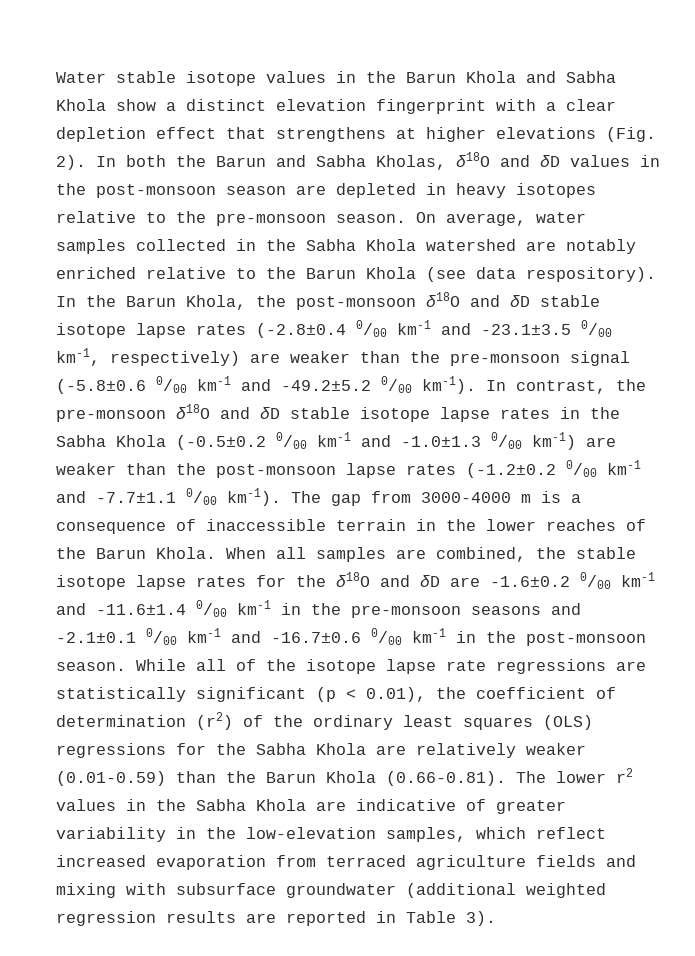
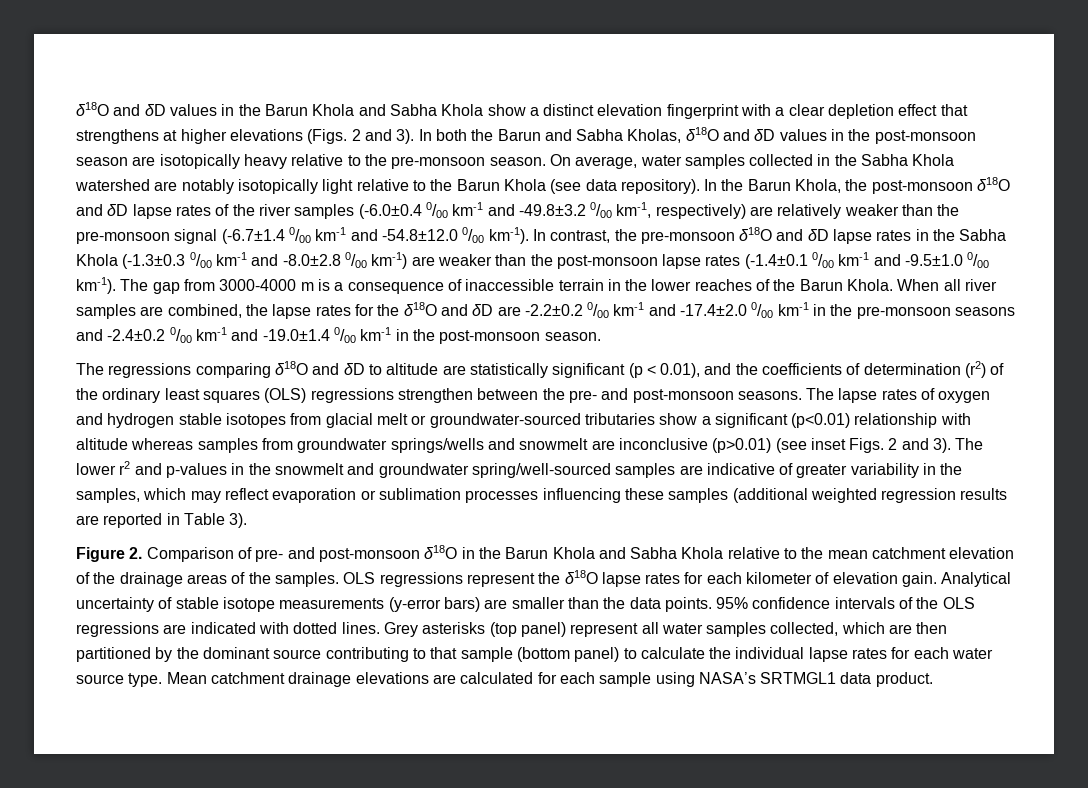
- Water stable isotope values in the Barun Khola and Sabha Khola show a distinct elevation fingerprint with a clear depletion effect that strengthens at higher elevations (Fig. 2).
+ δ18O and δD values in the Barun Khola and Sabha Khola show a distinct elevation fingerprint with a clear depletion effect that strengthens at higher elevations (Figs. 2 and 3).
- In both the Barun and Sabha Kholas, δ18O and δD values in the post-monsoon season are depleted in heavy isotopes relative to the pre-monsoon season.
+ In both the Barun and Sabha Kholas, δ18O and δD values in the post-monsoon season are isotopically heavy relative to the pre-monsoon season.
- On average, water samples collected in the Sabha Khola watershed are notably enriched relative to the Barun Khola (see data respository).
+ On average, water samples collected in the Sabha Khola watershed are notably isotopically light relative to the Barun Khola (see data repository).
- In the Barun Khola, the post-monsoon δ18O and δD stable isotope lapse rates (-2.8±0.4 0/00 km-1 and -23.1±3.5 0/00 km-1, respectively) are weaker than the pre-monsoon signal (-5.8±0.6 0/00 km-1 and -49.2±5.2 0/00 km-1).
+ In the Barun Khola, the post-monsoon δ18O and δD lapse rates of the river samples (-6.0±0.4 0/00 km-1 and -49.8±3.2 0/00 km-1, respectively) are relatively weaker than the pre-monsoon signal (-6.7±1.4 0/00 km-1 and -54.8±12.0 0/00 km-1).
- In contrast, the pre-monsoon δ18O and δD stable isotope lapse rates in the Sabha Khola (-0.5±0.2 0/00 km-1 and -1.0±1.3 0/00 km-1) are weaker than the post-monsoon lapse rates (-1.2±0.2 0/00 km-1 and -7.7±1.1 0/00 km-1).
+ In contrast, the pre-monsoon δ18O and δD lapse rates in the Sabha Khola (-1.3±0.3 0/00 km-1 and -8.0±2.8 0/00 km-1) are weaker than the post-monsoon lapse rates (-1.4±0.1 0/00 km-1 and -9.5±1.0 0/00 km-1).
- When all samples are combined, the stable isotope lapse rates for the δ18O and δD are -1.6±0.2 0/00 km-1 and -11.6±1.4 0/00 km-1 in the pre-monsoon seasons and -2.1±0.1 0/00 km-1 and -16.7±0.6 0/00 km-1 in the post-monsoon season. While all of the isotope lapse rate regressions are statistically significant (p < 0.01), the coefficient of determination (r2) of the ordinary least squares (OLS) regressions for the Sabha Khola are relatively weaker (0.01-0.59) than the Barun Khola (0.66-0.81). The lower r2 values in the Sabha Khola are indicative of greater variability in the low-elevation samples, which reflect increased evaporation from terraced agriculture fields and mixing with subsurface groundwater (additional weighted regression results are reported in Table 3).
+ When all river samples are combined, the lapse rates for the δ18O and δD are -2.2±0.2 0/00 km-1 and -17.4±2.0 0/00 km-1 in the pre-monsoon seasons and -2.4±0.2 0/00 km-1 and -19.0±1.4 0/00 km-1 in the post-monsoon season.
+ The regressions comparing δ18O and δD to altitude are statistically significant (p < 0.01), and the coefficients of determination (r2) of the ordinary least squares (OLS) regressions strengthen between the pre- and post-monsoon seasons. The lapse rates of oxygen and hydrogen stable isotopes from glacial melt or groundwater-sourced tributaries show a significant (p<0.01) relationship with altitude whereas samples from groundwater springs/wells and snowmelt are inconclusive (p>0.01) (see inset Figs. 2 and 3). The lower r2 and p-values in the snowmelt and groundwater spring/well-sourced samples are indicative of greater variability in the samples, which may reflect evaporation or sublimation processes influencing these samples (additional weighted regression results are reported in Table 3).
+ Figure 2. Comparison of pre- and post-monsoon δ18O in the Barun Khola and Sabha Khola relative to the mean catchment elevation of the drainage areas of the samples. OLS regressions represent the δ18O lapse rates for each kilometer of elevation gain. Analytical uncertainty of stable isotope measurements (y-error bars) are smaller than the data points. 95% confidence intervals of the OLS regressions are indicated with dotted lines. Grey asterisks (top panel) represent all water samples collected, which are then partitioned by the dominant source contributing to that sample (bottom panel) to calculate the individual lapse rates for each water source type. Mean catchment drainage elevations are calculated for each sample using NASA’s SRTMGL1 data product.

